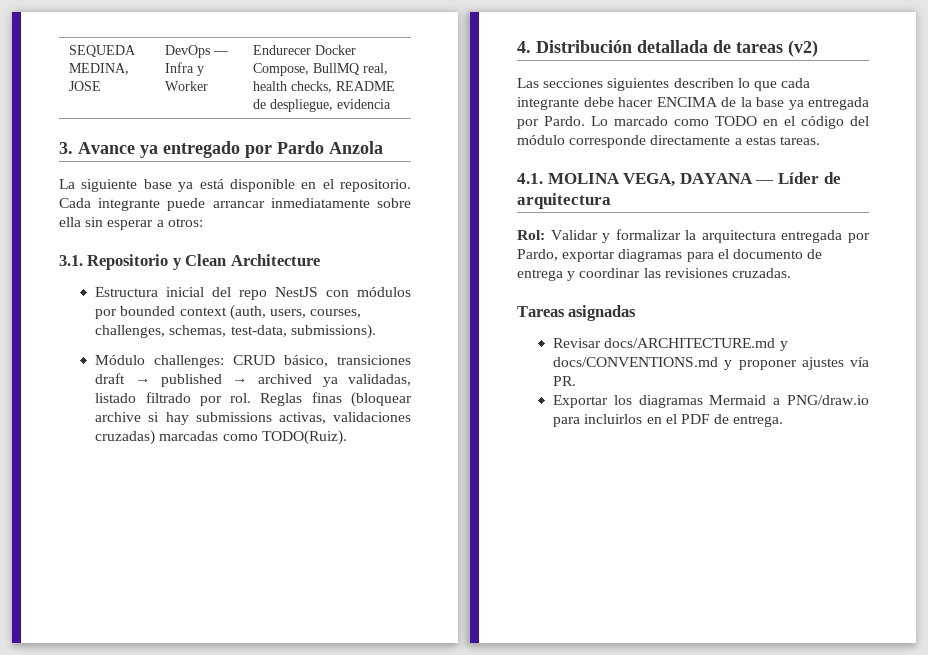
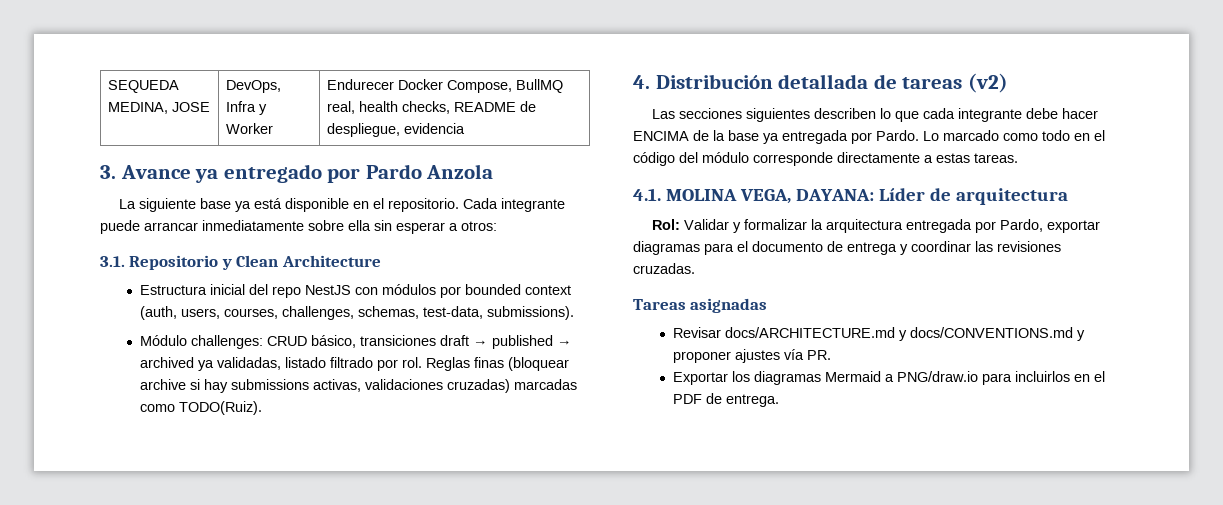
- SEQUEDA MEDINA, JOSE | DevOps — Infra y Worker | Endurecer Docker Compose, BullMQ real, health checks, README de despliegue, evidencia
+ SEQUEDA MEDINA, JOSE | DevOps, Infra y Worker | Endurecer Docker Compose, BullMQ real, health checks, README de despliegue, evidencia
- Lo marcado como TODO en el código del módulo corresponde directamente a estas tareas.
+ Lo marcado como todo en el código del módulo corresponde directamente a estas tareas.
- 4.1. MOLINA VEGA, DAYANA — Líder de arquitectura
+ 4.1. MOLINA VEGA, DAYANA: Líder de arquitectura

